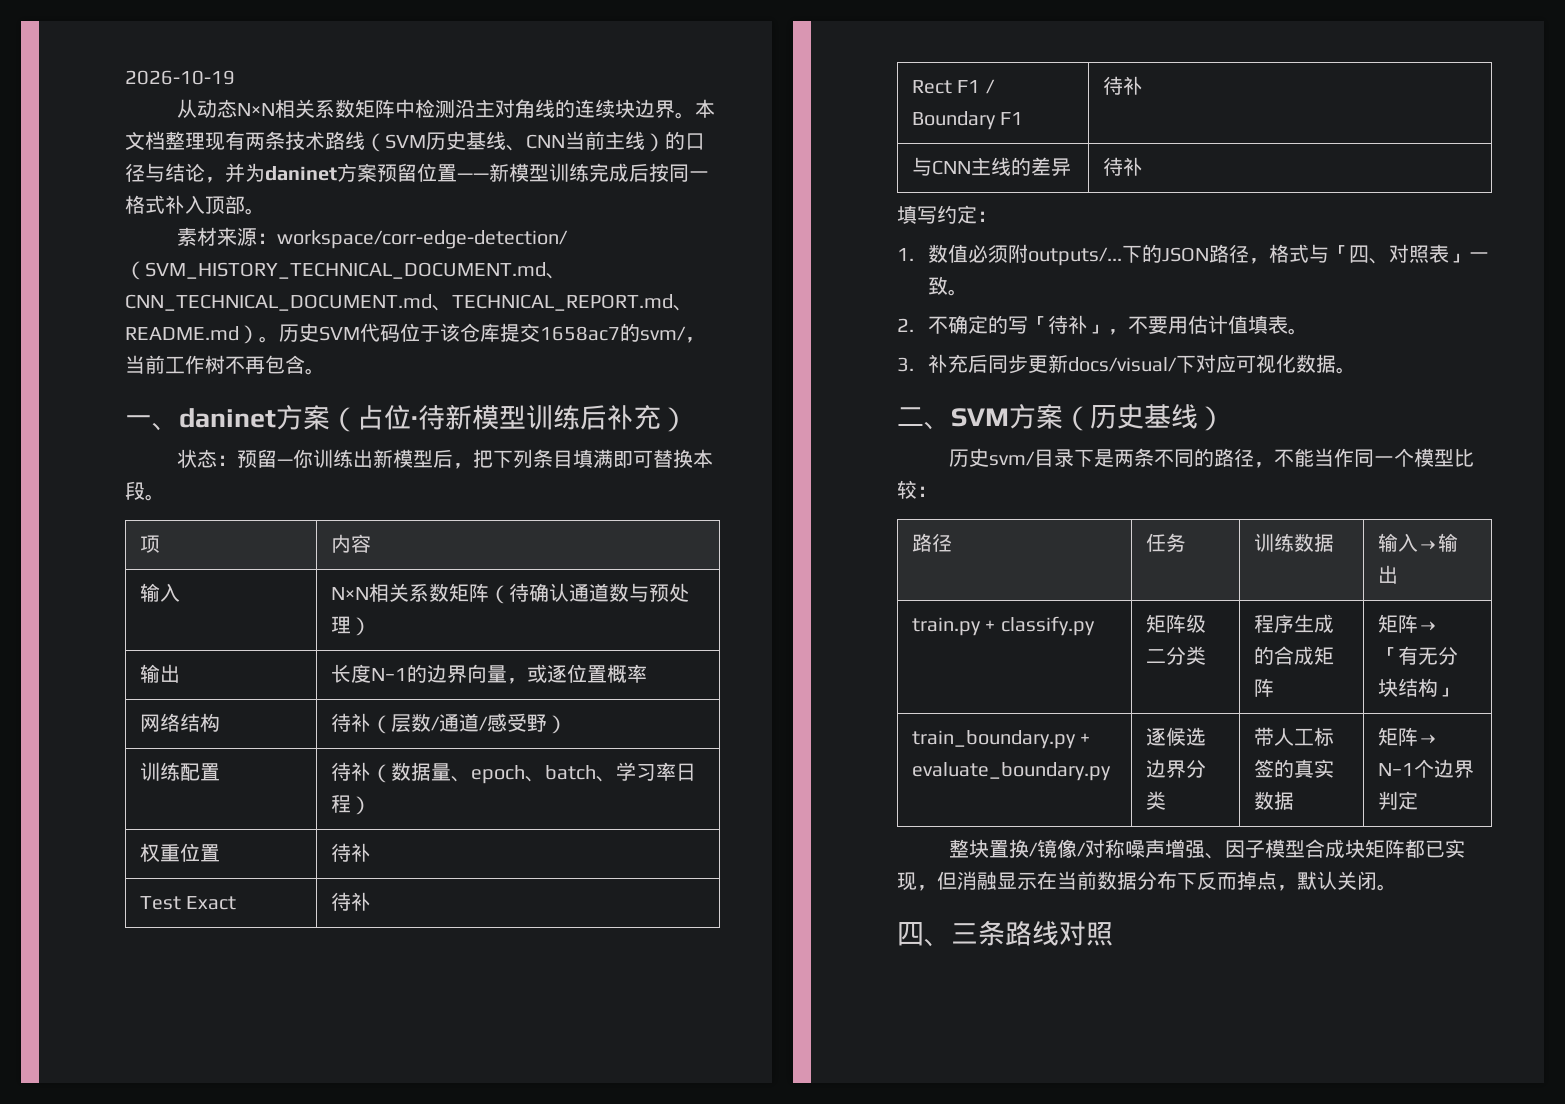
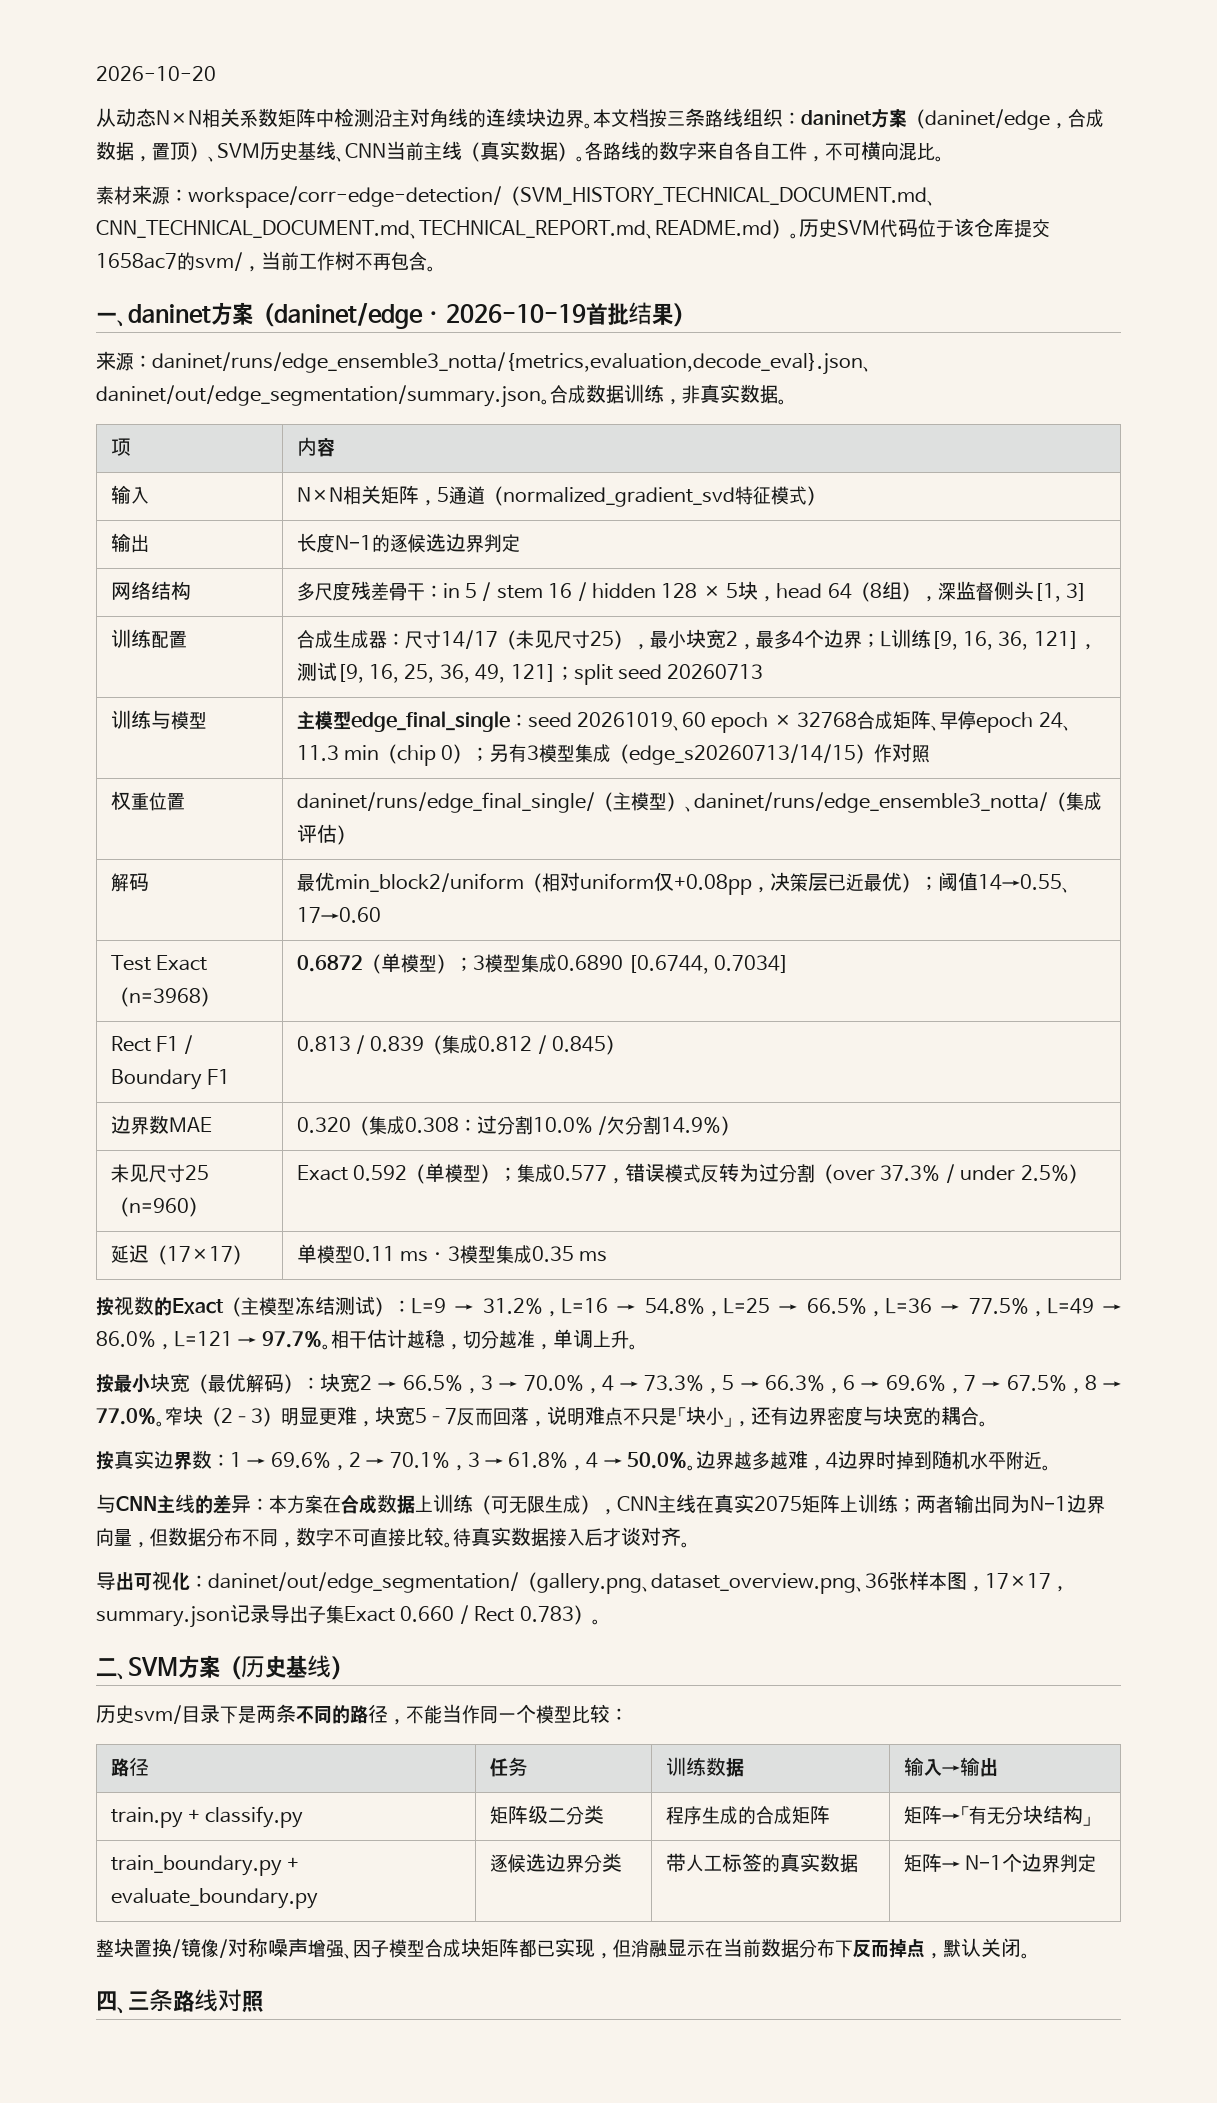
- 2026-10-19
+ 2026-10-20
- 本文档整理现有两条技术路线（SVM历史基线、CNN当前主线）的口径与结论，并为daninet方案预留位置——新模型训练完成后按同一格式补入顶部。
+ 本文档按三条路线组织：daninet方案（daninet/edge，合成数据，置顶）、SVM历史基线、CNN当前主线（真实数据）。各路线的数字来自各自工件，不可横向混比。
- 一、daninet方案（占位·待新模型训练后补充）
- 状态：预留—你训练出新模型后，把下列条目填满即可替换本段。
+ 一、daninet方案（daninet/edge · 2026-10-19首批结果）
+ 来源：daninet/runs/edge_ensemble3_notta/{metrics,evaluation,decode_eval}.json、daninet/out/edge_segmentation/summary.json。合成数据训练，非真实数据。
- 输入 | N×N相关系数矩阵（待确认通道数与预处理）
- 输出 | 长度N−1的边界向量，或逐位置概率
- 网络结构 | 待补（层数/通道/感受野）
- 训练配置 | 待补（数据量、epoch、batch、学习率日程）
- 权重位置 | 待补
- Test Exact | 待补
+ 输入 | N×N相关矩阵，5通道（normalized_gradient_svd特征模式）
+ 输出 | 长度N−1的逐候选边界判定
+ 网络结构 | 多尺度残差骨干：in 5 / stem 16 / hidden 128 × 5块，head 64（8组），深监督侧头[1, 3]
+ 训练配置 | 合成生成器：尺寸14/17（未见尺寸25），最小块宽2，最多4个边界；L训练[9, 16, 36, 121]，测试[9, 16, 25, 36, 49, 121]；split seed 20260713
+ 训练与模型 | 主模型edge_final_single：seed 20261019、60 epoch × 32768合成矩阵、早停epoch 24、11.3 min（chip 0）；另有3模型集成（edge_s20260713/14/15）作对照
+ 权重位置 | daninet/runs/edge_final_single/（主模型）、daninet/runs/edge_ensemble3_notta/（集成评估）
+ 解码 | 最优min_block2/uniform（相对uniform仅+0.08pp，决策层已近最优）；阈值14→0.55、17→0.60
+ Test Exact（n=3968） | 0.6872（单模型）；3模型集成0.6890 [0.6744, 0.7034]
- Rect F1 / Boundary F1 | 待补
- 与CNN主线的差异 | 待补
- 填写约定：
- 1.数值必须附outputs/...下的JSON路径，格式与「四、对照表」一致。
- 2.不确定的写「待补」，不要用估计值填表。
- 3.补充后同步更新docs/visual/下对应可视化数据。
+ Rect F1 / Boundary F1 | 0.813 / 0.839（集成0.812 / 0.845）
+ 边界数MAE | 0.320（集成0.308：过分割10.0% /欠分割14.9%）
+ 未见尺寸25（n=960） | Exact 0.592（单模型）；集成0.577，错误模式反转为过分割（over 37.3% / under 2.5%）
+ 延迟（17×17） | 单模型0.11 ms · 3模型集成0.35 ms
+ 按视数的Exact（主模型冻结测试）：L=9 → 31.2%，L=16 → 54.8%，L=25 → 66.5%，L=36 → 77.5%，L=49 → 86.0%，L=121 → 97.7%。相干估计越稳，切分越准，单调上升。
+ 按最小块宽（最优解码）：块宽2 → 66.5%，3 → 70.0%，4 → 73.3%，5 → 66.3%，6 → 69.6%，7 → 67.5%，8 → 77.0%。窄块（2–3）明显更难，块宽5–7反而回落，说明难点不只是「块小」，还有边界密度与块宽的耦合。
+ 按真实边界数：1 → 69.6%，2 → 70.1%，3 → 61.8%，4 → 50.0%。边界越多越难，4边界时掉到随机水平附近。
+ 与CNN主线的差异：本方案在合成数据上训练（可无限生成），CNN主线在真实2075矩阵上训练；两者输出同为N−1边界向量，但数据分布不同，数字不可直接比较。待真实数据接入后才谈对齐。
+ 导出可视化：daninet/out/edge_segmentation/（gallery.png、dataset_overview.png、36张样本图，17×17，summary.json记录导出子集Exact 0.660 / Rect 0.783）。

